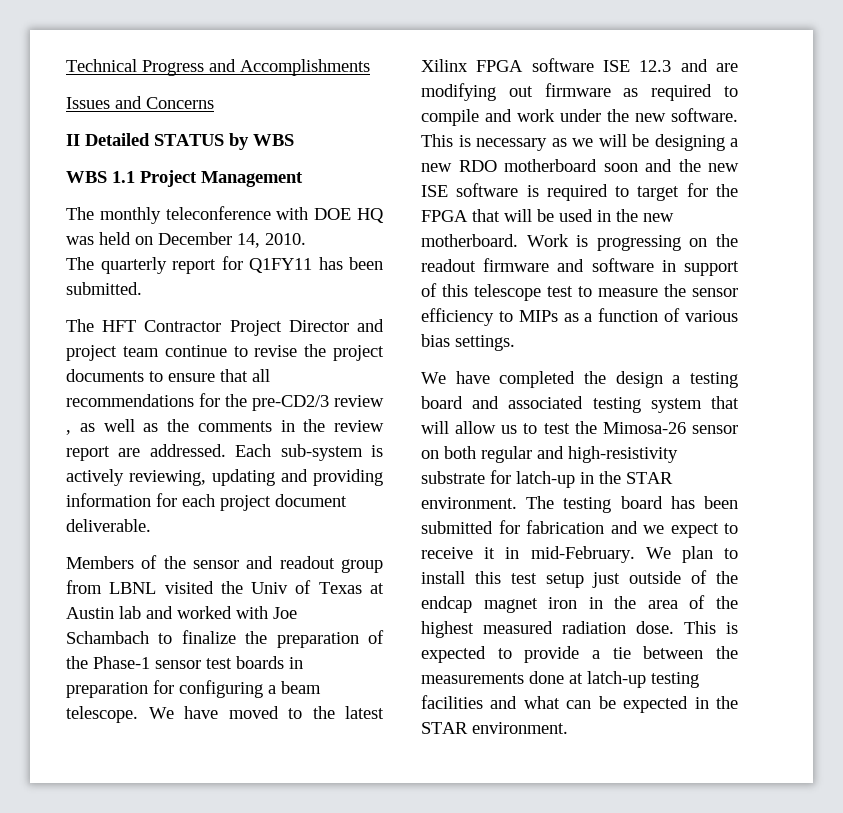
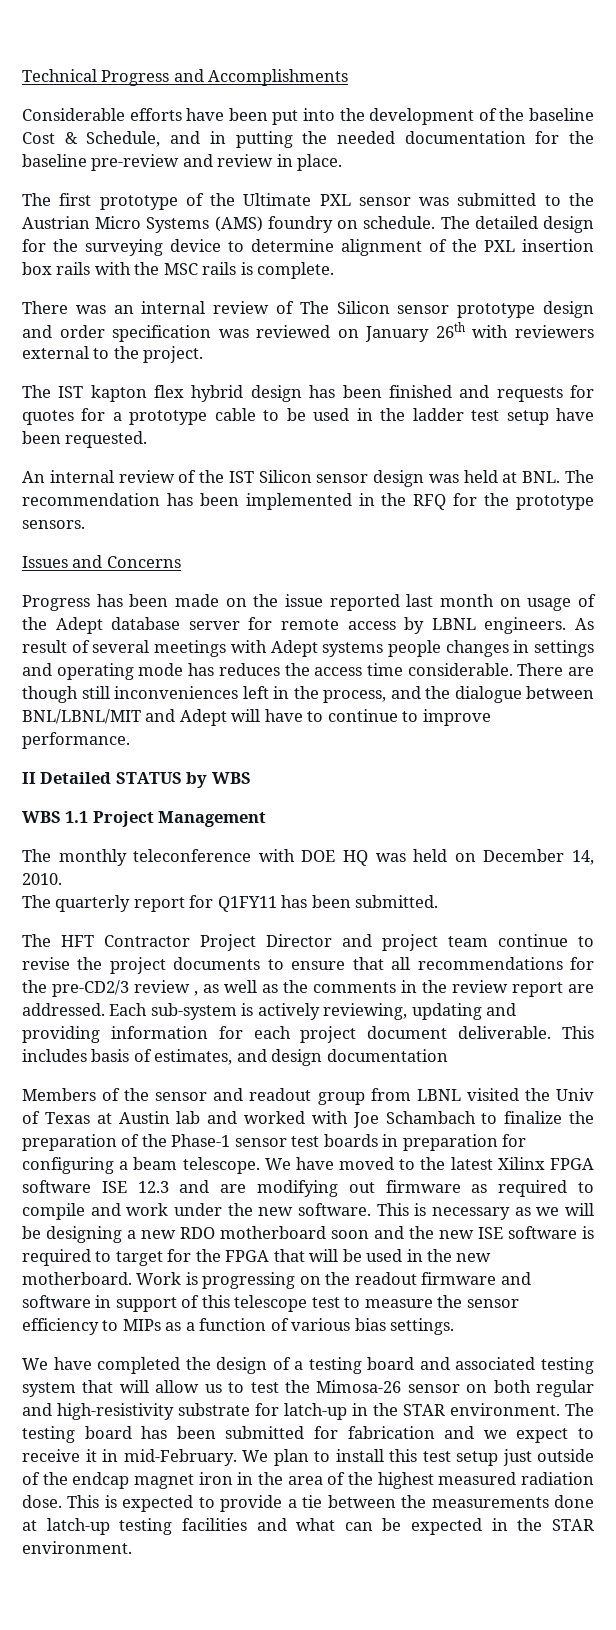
+ Considerable efforts have been put into the development of the baseline Cost & Schedule, and in putting the needed documentation for the baseline pre-review and review in place.
+ The first prototype of the Ultimate PXL sensor was submitted to the Austrian Micro Systems (AMS) foundry on schedule. The detailed design for the surveying device to determine alignment of the PXL insertion box rails with the MSC rails is complete.
+ There was an internal review of The Silicon sensor prototype design and order specification was reviewed on January 26th with reviewers external to the project.
+ The IST kapton flex hybrid design has been finished and requests for quotes for a prototype cable to be used in the ladder test setup have been requested.
+ An internal review of the IST Silicon sensor design was held at BNL. The recommendation has been implemented in the RFQ for the prototype sensors.
  Issues and Concerns
+ Progress has been made on the issue reported last month on usage of the Adept database server for remote access by LBNL engineers. As result of several meetings with Adept systems people changes in settings and operating mode has reduces the access time considerable. There are though still inconveniences left in the process, and the dialogue between BNL/LBNL/MIT and Adept will have to continue to improve performance.
+ This includes basis of estimates, and design documentation
- We have completed the design a testing board and associated testing system that will allow us to test the Mimosa-26 sensor on both regular and high-resistivity substrate for latch-up in the STAR environment.
+ We have completed the design of a testing board and associated testing system that will allow us to test the Mimosa-26 sensor on both regular and high-resistivity substrate for latch-up in the STAR environment.

